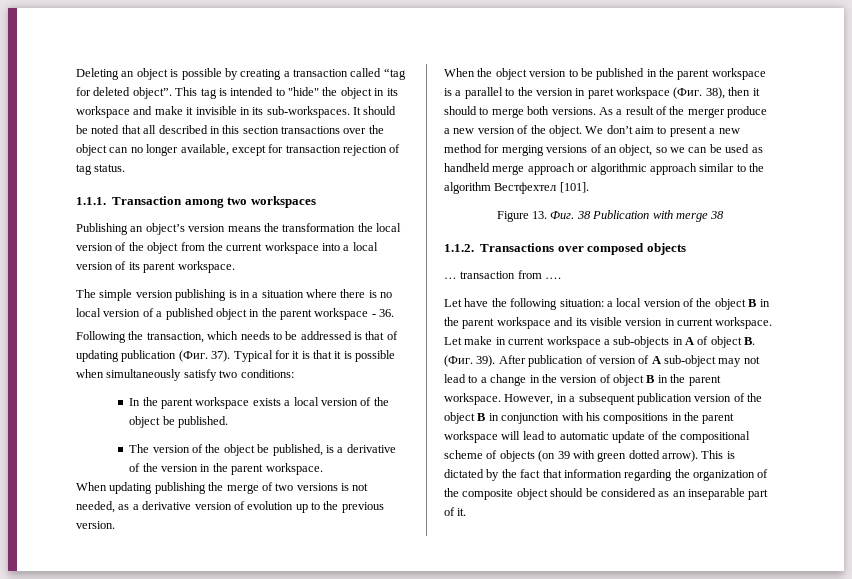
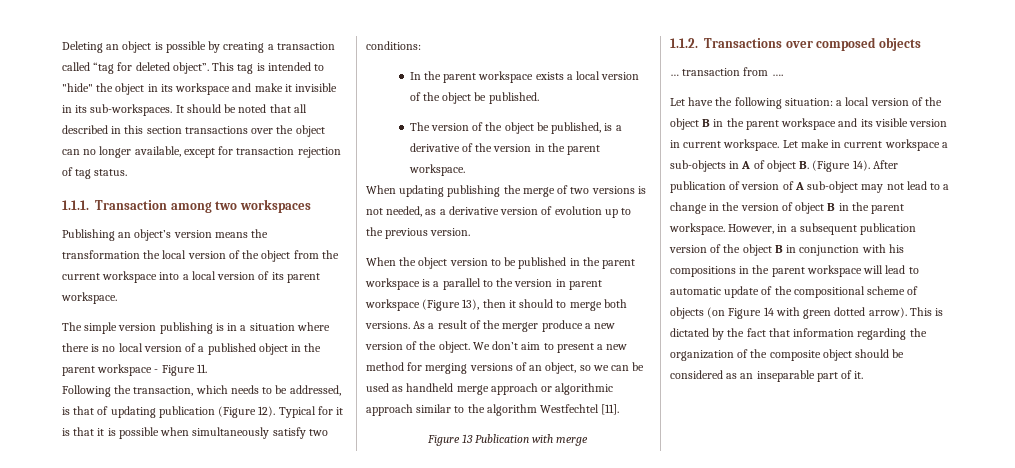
- The simple version publishing is in a situation where there is no local version of a published object in the parent workspace - 36.
+ The simple version publishing is in a situation where there is no local version of a published object in the parent workspace - Figure 11.
- Following the transaction, which needs to be addressed is that of updating publication (Фиг. 37).
+ Following the transaction, which needs to be addressed, is that of updating publication (Figure 12).
- When the object version to be published in the parent workspace is a parallel to the version in paret workspace (Фиг. 38), then it should to merge both versions.
+ When the object version to be published in the parent workspace is a parallel to the version in parent workspace (Figure 13), then it should to merge both versions.
- We don’t aim to present a new method for merging versions of an object, so we can be used as handheld merge approach or algorithmic approach similar to the algorithm Вестфехтел [101].
- Figure 13. Фиг. 38 Publication with merge 38
+ We don’t aim to present a new method for merging versions of an object, so we can be used as handheld merge approach or algorithmic approach similar to the algorithm Westfechtel [11].
+ Figure 13 Publication with merge
- Let make in current workspace a sub-objects in A of object B. (Фиг. 39).
+ Let make in current workspace a sub-objects in A of object B. (Figure 14).
- However, in a subsequent publication version of the object B in conjunction with his compositions in the parent workspace will lead to automatic update of the compositional scheme of objects (on 39 with green dotted arrow).
+ However, in a subsequent publication version of the object B in conjunction with his compositions in the parent workspace will lead to automatic update of the compositional scheme of objects (on Figure 14 with green dotted arrow).

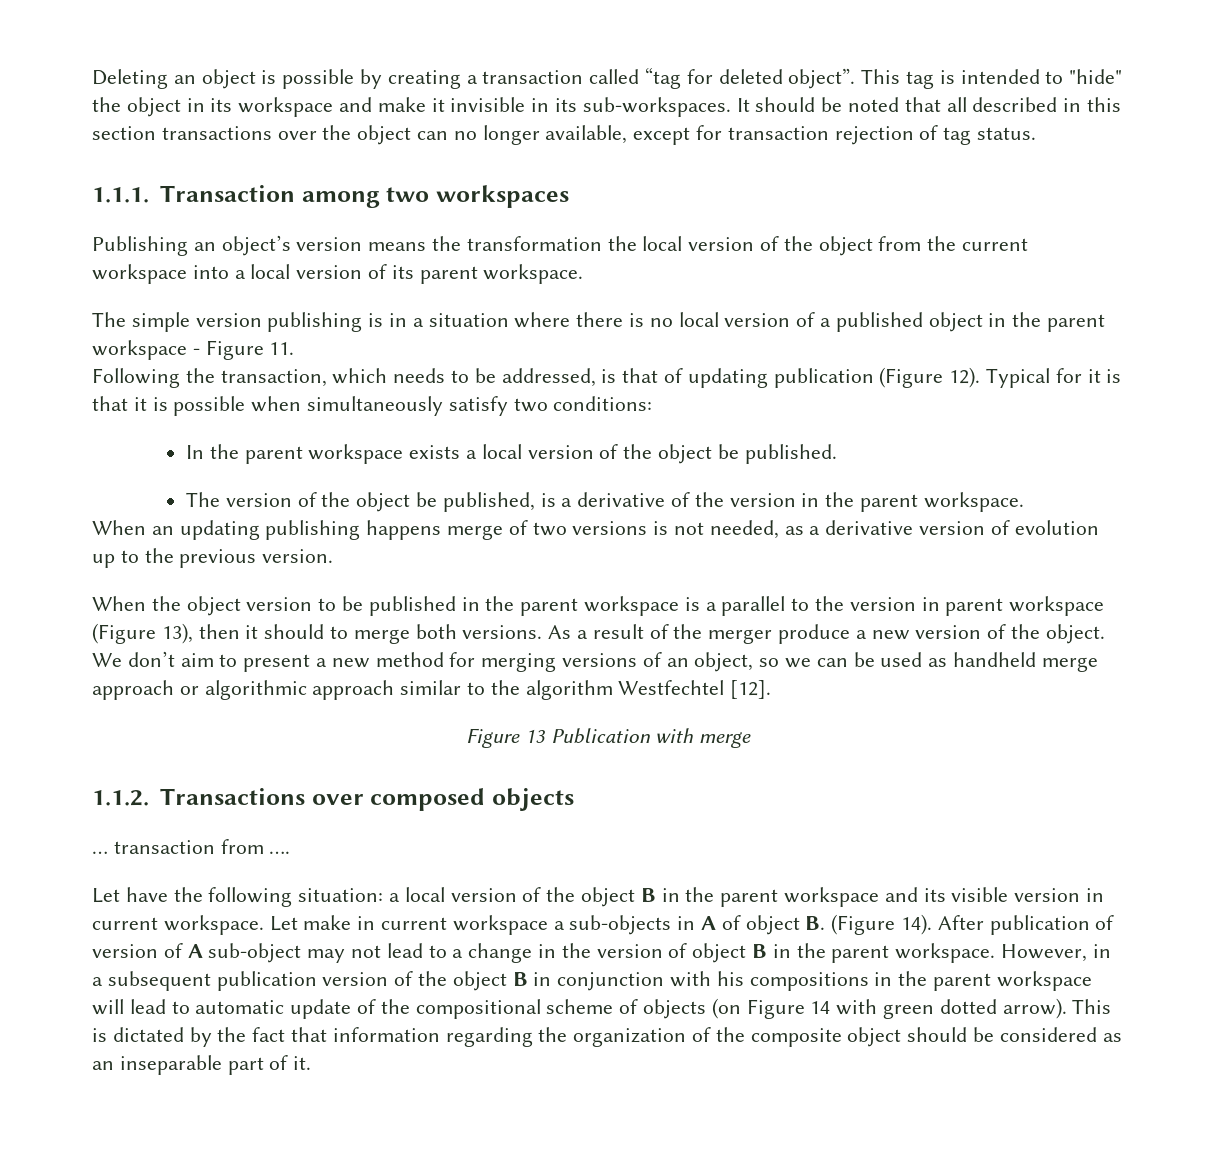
- When updating publishing the merge of two versions is not needed, as a derivative version of evolution up to the previous version.
+ When an updating publishing happens merge of two versions is not needed, as a derivative version of evolution up to the previous version.
- We don’t aim to present a new method for merging versions of an object, so we can be used as handheld merge approach or algorithmic approach similar to the algorithm Westfechtel [11].
+ We don’t aim to present a new method for merging versions of an object, so we can be used as handheld merge approach or algorithmic approach similar to the algorithm Westfechtel [12].

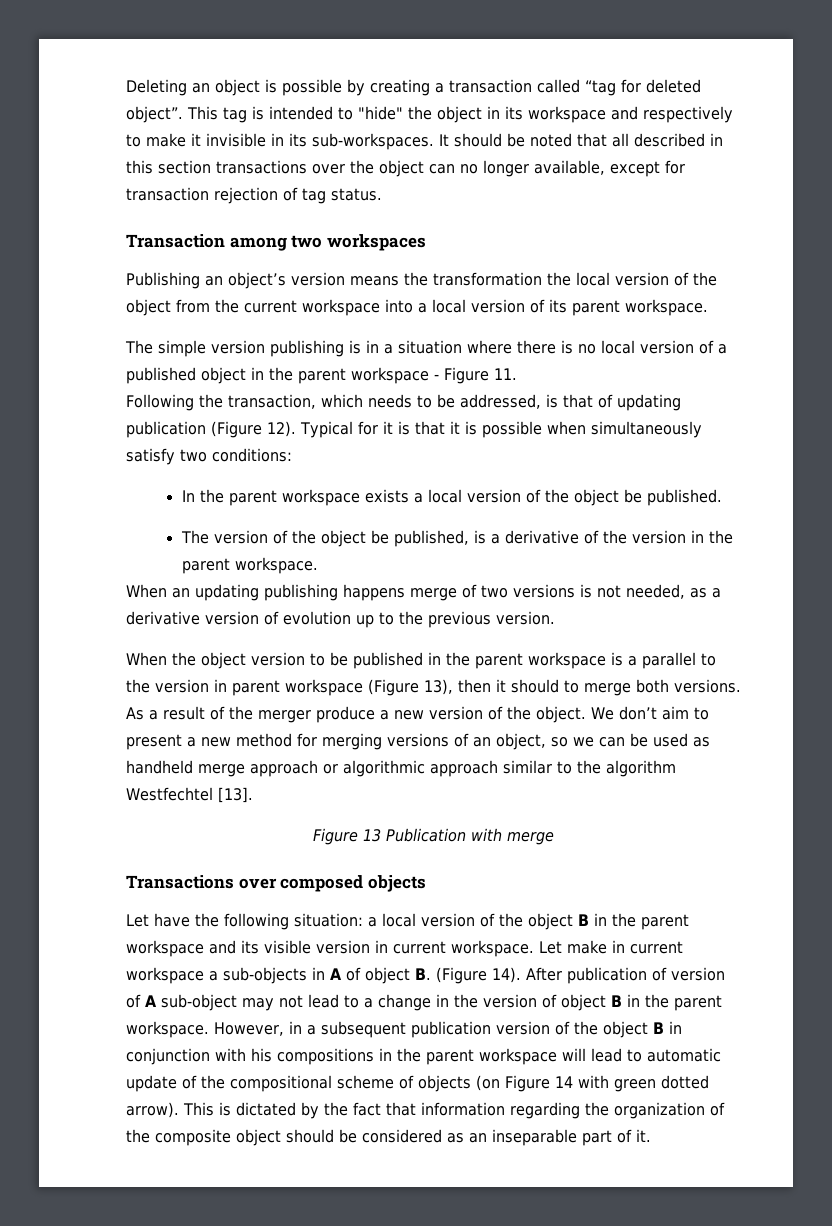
- This tag is intended to "hide" the object in its workspace and make it invisible in its sub-workspaces.
+ This tag is intended to "hide" the object in its workspace and respectively to make it invisible in its sub-workspaces.
- 1.1.1. Transaction among two workspaces
+ Transaction among two workspaces
- We don’t aim to present a new method for merging versions of an object, so we can be used as handheld merge approach or algorithmic approach similar to the algorithm Westfechtel [12].
+ We don’t aim to present a new method for merging versions of an object, so we can be used as handheld merge approach or algorithmic approach similar to the algorithm Westfechtel [13].
- 1.1.2. Transactions over composed objects
+ Transactions over composed objects
- … transaction from ….

